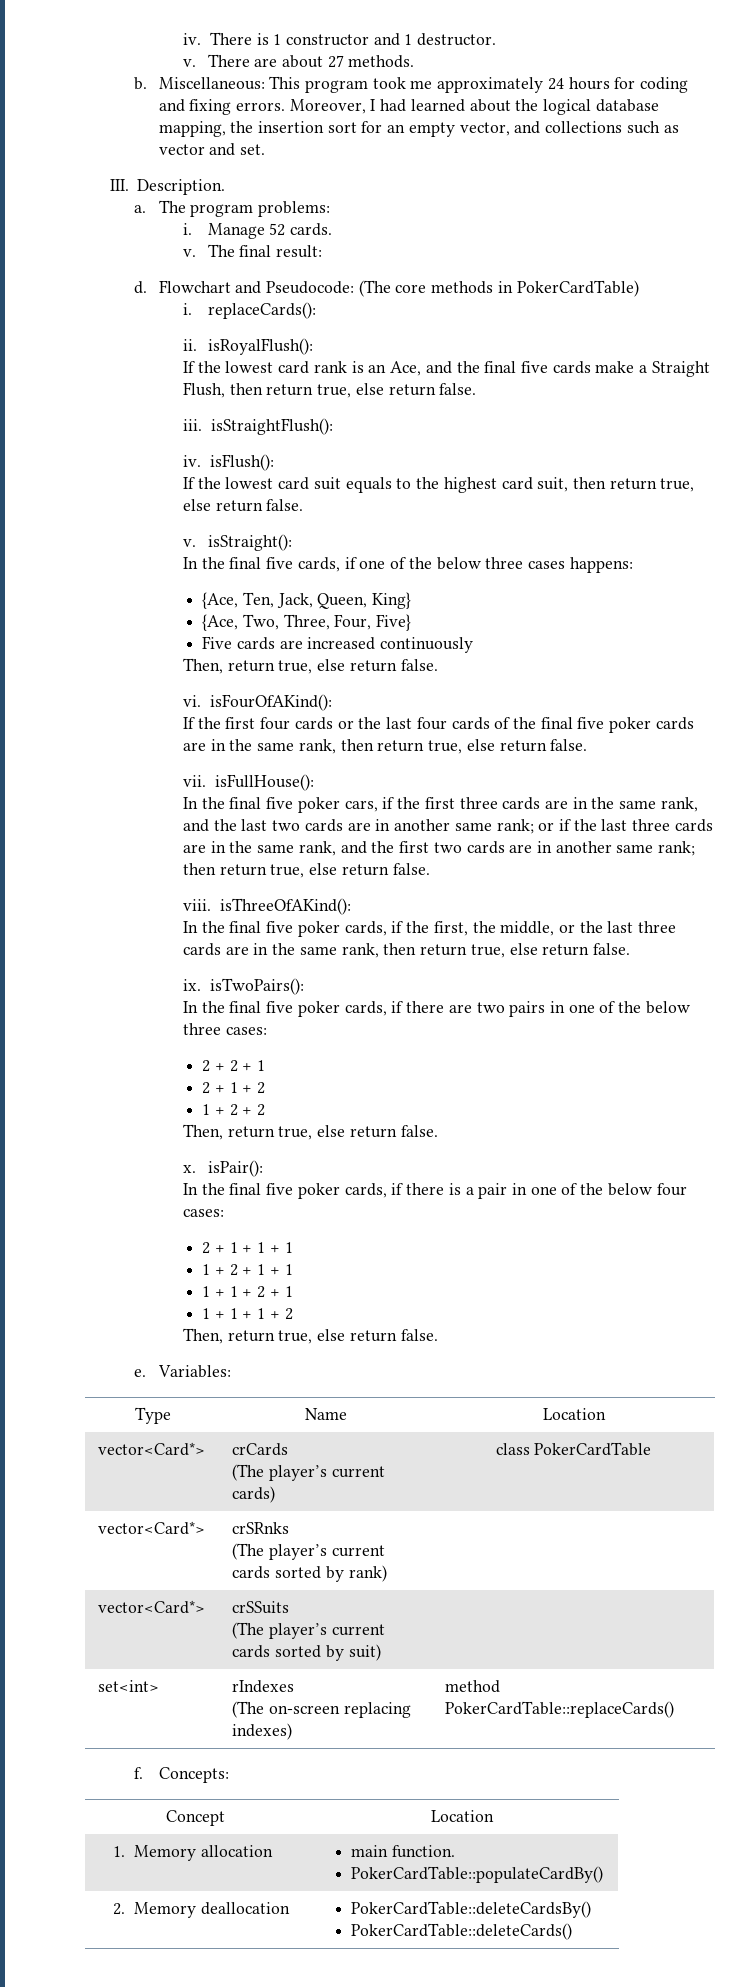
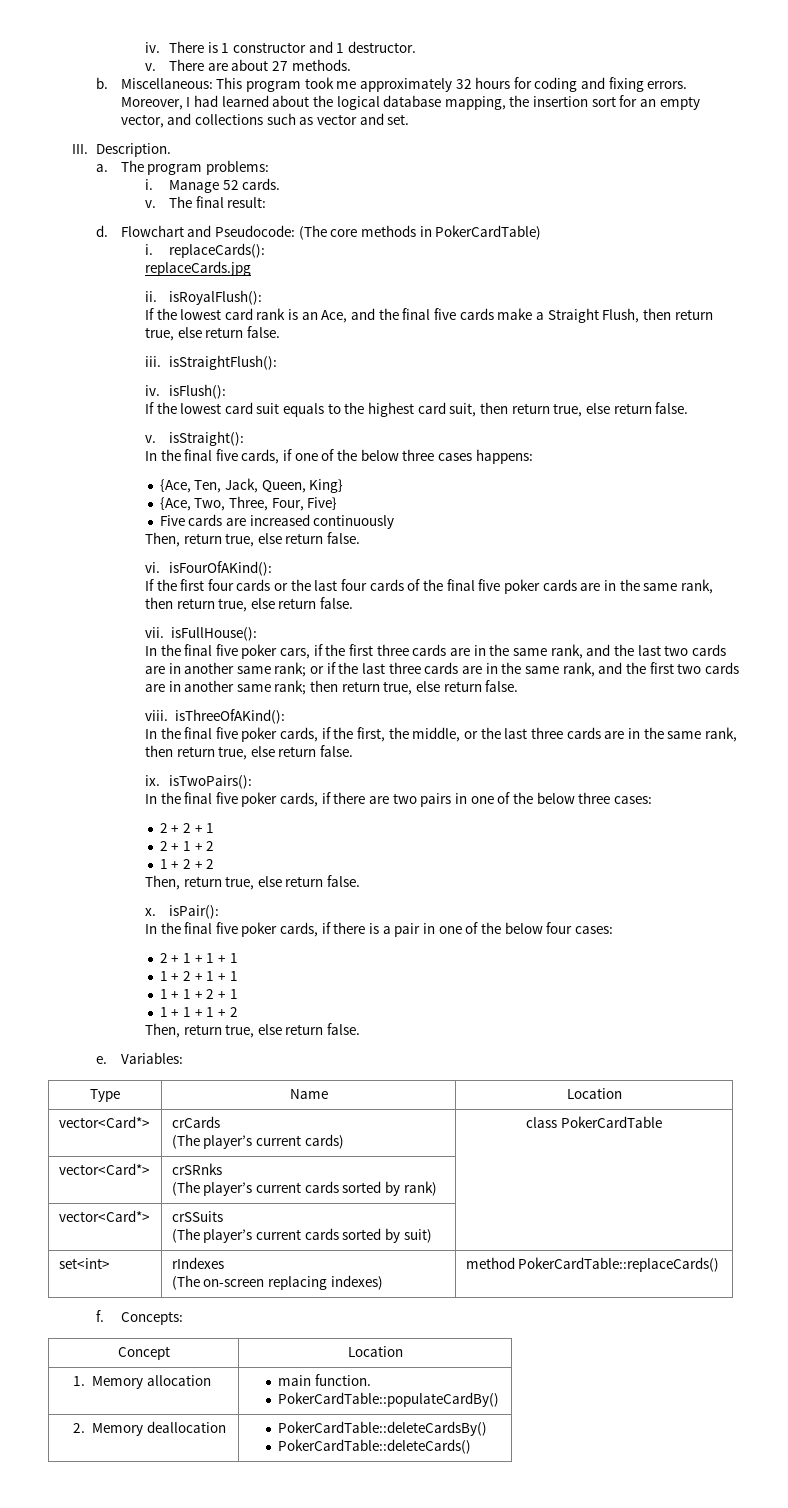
- Miscellaneous: This program took me approximately 24 hours for coding and fixing errors.
+ Miscellaneous: This program took me approximately 32 hours for coding and fixing errors.
+ replaceCards.jpg

